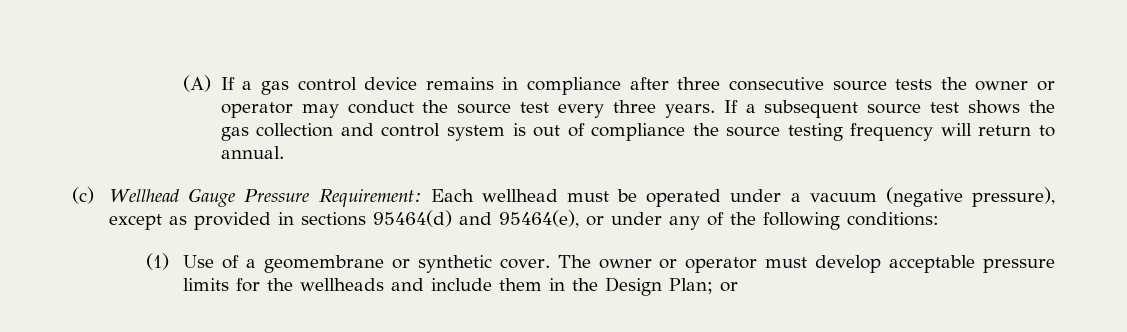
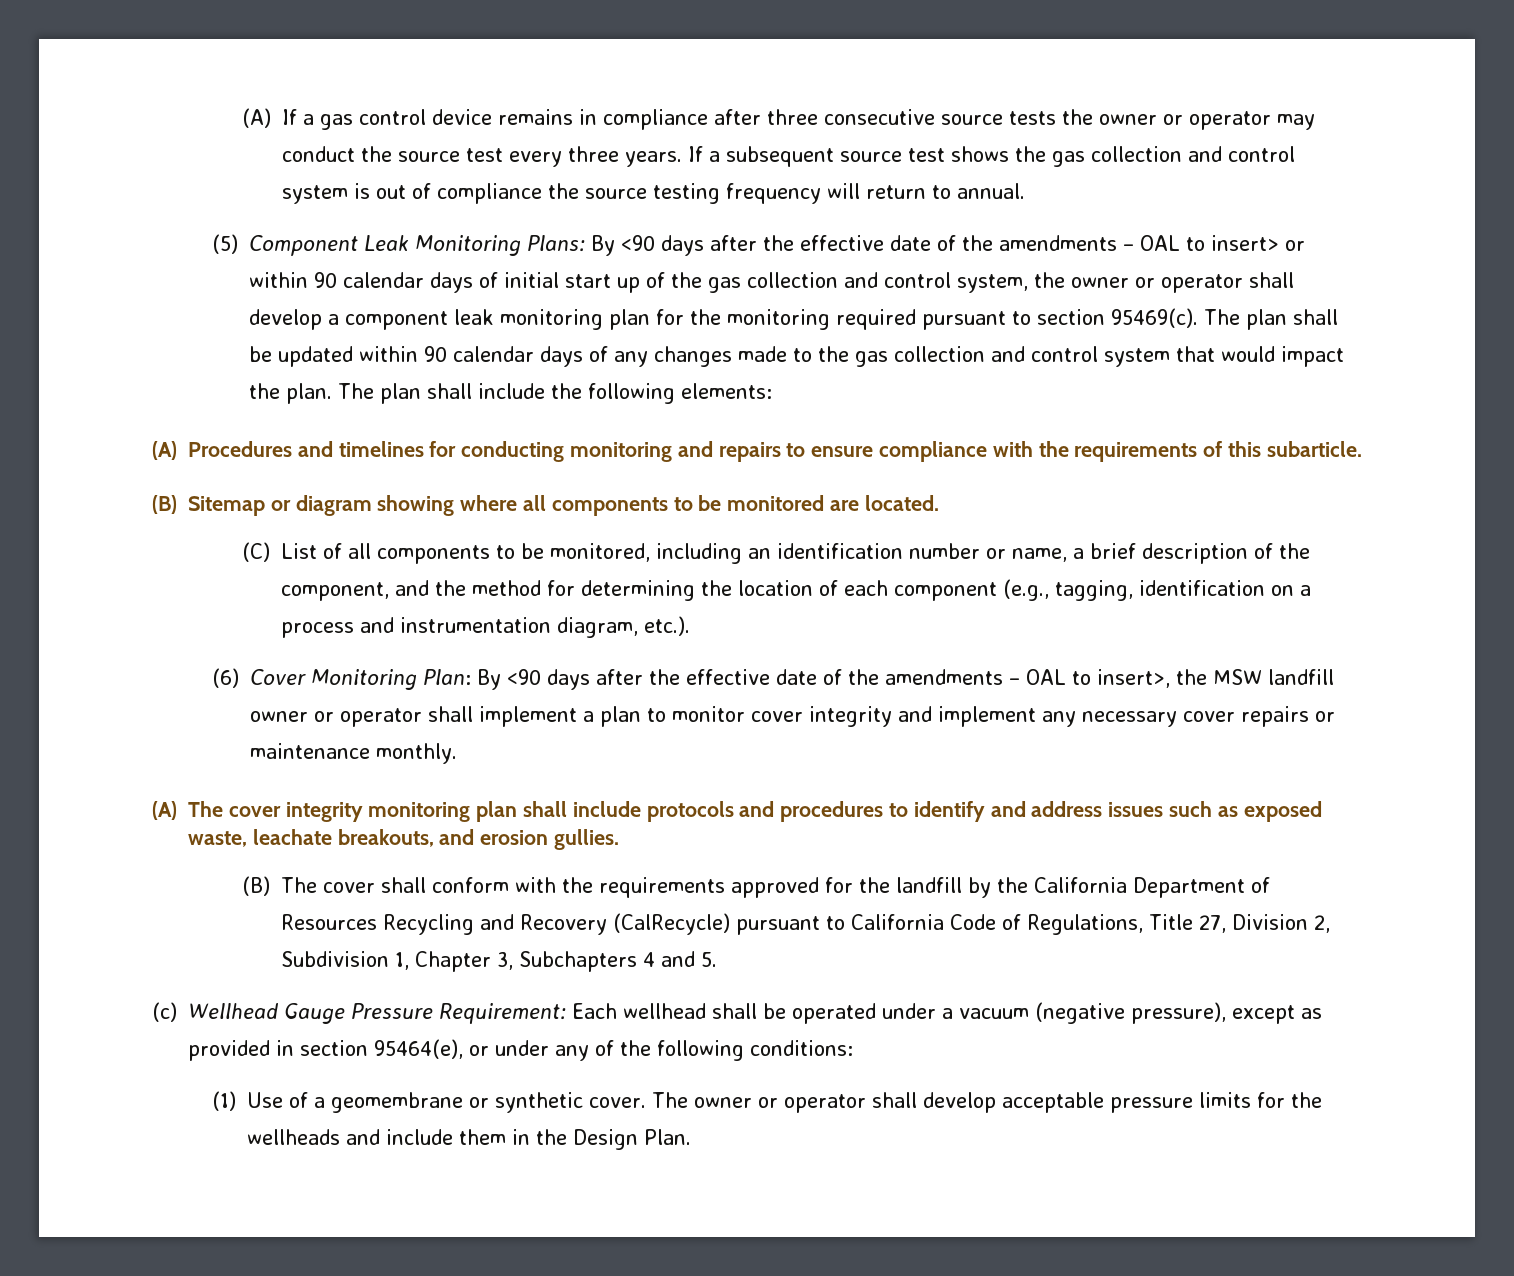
+ (5) Component Leak Monitoring Plans: By <90 days after the effective date of the amendments – OAL to insert> or within 90 calendar days of initial start up of the gas collection and control system, the owner or operator shall develop a component leak monitoring plan for the monitoring required pursuant to section 95469(c). The plan shall be updated within 90 calendar days of any changes made to the gas collection and control system that would impact the plan. The plan shall include the following elements:
+ (A) Procedures and timelines for conducting monitoring and repairs to ensure compliance with the requirements of this subarticle.
+ (B) Sitemap or diagram showing where all components to be monitored are located.
+ (C) List of all components to be monitored, including an identification number or name, a brief description of the component, and the method for determining the location of each component (e.g., tagging, identification on a process and instrumentation diagram, etc.).
+ (6) Cover Monitoring Plan: By <90 days after the effective date of the amendments – OAL to insert>, the MSW landfill owner or operator shall implement a plan to monitor cover integrity and implement any necessary cover repairs or maintenance monthly.
+ (A) The cover integrity monitoring plan shall include protocols and procedures to identify and address issues such as exposed waste, leachate breakouts, and erosion gullies.
+ (B) The cover shall conform with the requirements approved for the landfill by the California Department of Resources Recycling and Recovery (CalRecycle) pursuant to California Code of Regulations, Title 27, Division 2, Subdivision 1, Chapter 3, Subchapters 4 and 5.
- (c) Wellhead Gauge Pressure Requirement: Each wellhead must be operated under a vacuum (negative pressure), except as provided in sections 95464(d) and 95464(e), or under any of the following conditions:
+ (c) Wellhead Gauge Pressure Requirement: Each wellhead shall be operated under a vacuum (negative pressure), except as provided in section 95464(e), or under any of the following conditions:
- The owner or operator must develop acceptable pressure limits for the wellheads and include them in the Design Plan; or
+ The owner or operator shall develop acceptable pressure limits for the wellheads and include them in the Design Plan.

